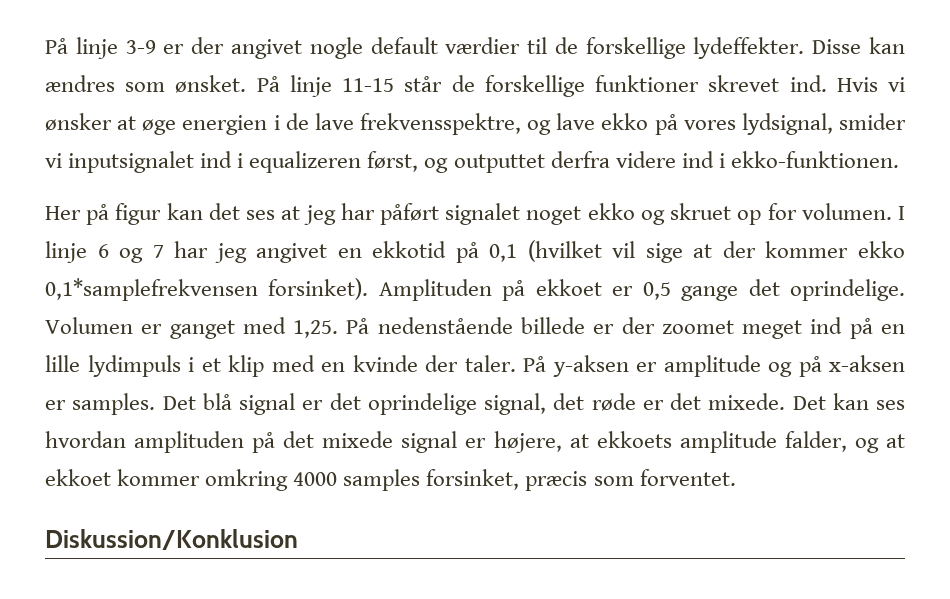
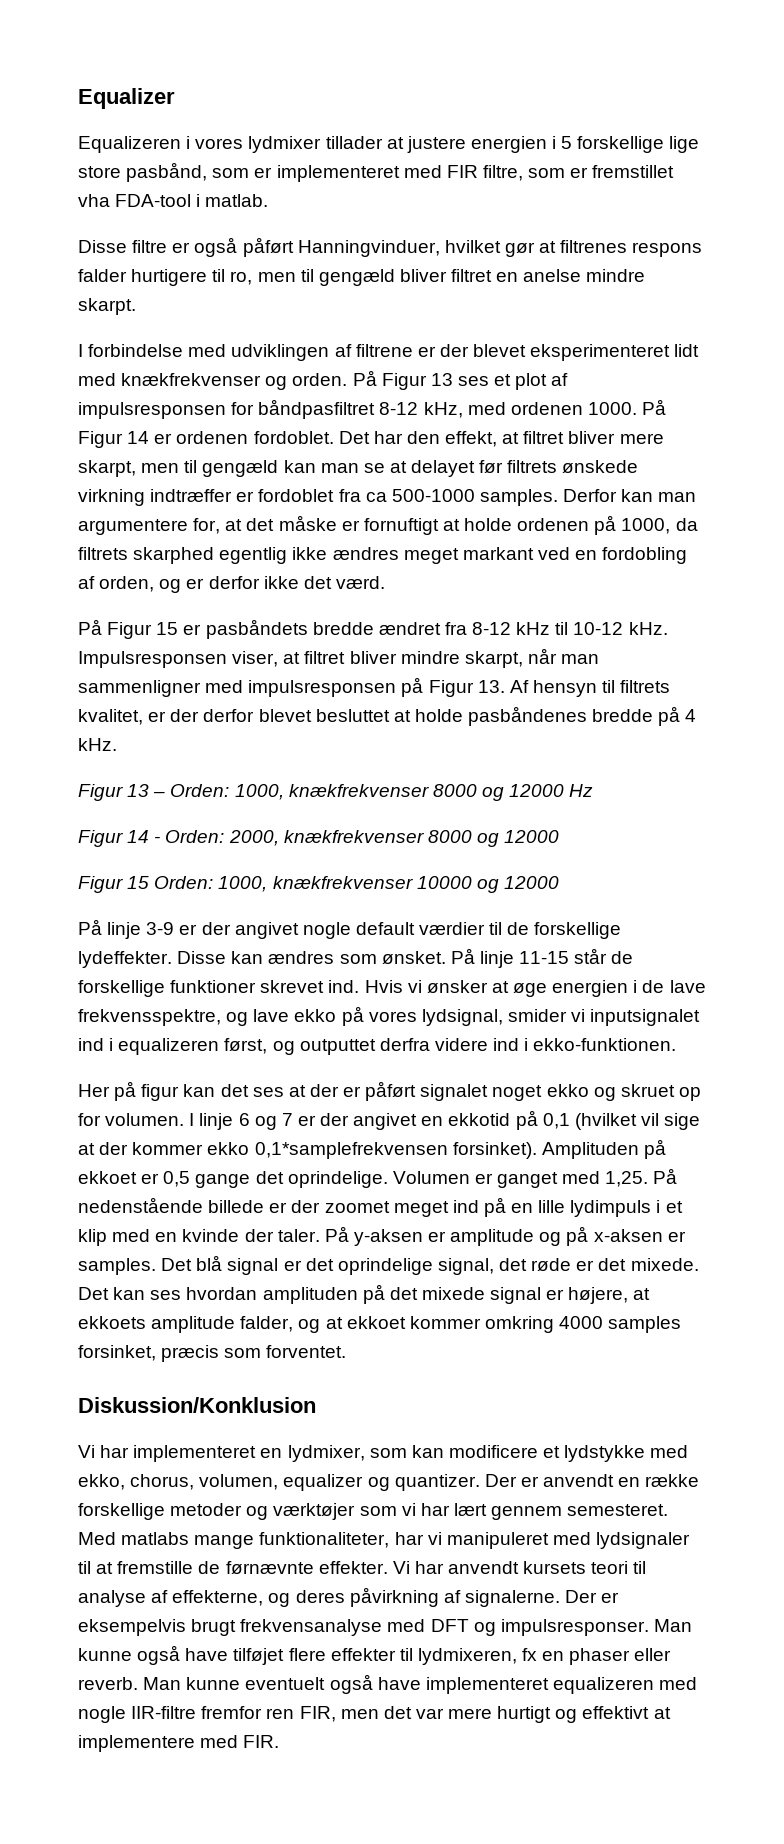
+ Equalizer
+ Equalizeren i vores lydmixer tillader at justere energien i 5 forskellige lige store pasbånd, som er implementeret med FIR filtre, som er fremstillet vha FDA-tool i matlab.
+ Disse filtre er også påført Hanningvinduer, hvilket gør at filtrenes respons falder hurtigere til ro, men til gengæld bliver filtret en anelse mindre skarpt.
+ I forbindelse med udviklingen af filtrene er der blevet eksperimenteret lidt med knækfrekvenser og orden. På Figur 13 ses et plot af impulsresponsen for båndpasfiltret 8-12 kHz, med ordenen 1000. På Figur 14 er ordenen fordoblet. Det har den effekt, at filtret bliver mere skarpt, men til gengæld kan man se at delayet før filtrets ønskede virkning indtræffer er fordoblet fra ca 500-1000 samples. Derfor kan man argumentere for, at det måske er fornuftigt at holde ordenen på 1000, da filtrets skarphed egentlig ikke ændres meget markant ved en fordobling af orden, og er derfor ikke det værd.
+ På Figur 15 er pasbåndets bredde ændret fra 8-12 kHz til 10-12 kHz. Impulsresponsen viser, at filtret bliver mindre skarpt, når man sammenligner med impulsresponsen på Figur 13. Af hensyn til filtrets kvalitet, er der derfor blevet besluttet at holde pasbåndenes bredde på 4 kHz.
+ Figur 13 – Orden: 1000, knækfrekvenser 8000 og 12000 Hz
+ Figur 14 - Orden: 2000, knækfrekvenser 8000 og 12000
+ Figur 15 Orden: 1000, knækfrekvenser 10000 og 12000
- Her på figur kan det ses at jeg har påført signalet noget ekko og skruet op for volumen.
+ Her på figur kan det ses at der er påført signalet noget ekko og skruet op for volumen.
- I linje 6 og 7 har jeg angivet en ekkotid på 0,1 (hvilket vil sige at der kommer ekko 0,1*samplefrekvensen forsinket).
+ I linje 6 og 7 er der angivet en ekkotid på 0,1 (hvilket vil sige at der kommer ekko 0,1*samplefrekvensen forsinket).
+ Vi har implementeret en lydmixer, som kan modificere et lydstykke med ekko, chorus, volumen, equalizer og quantizer. Der er anvendt en række forskellige metoder og værktøjer som vi har lært gennem semesteret. Med matlabs mange funktionaliteter, har vi manipuleret med lydsignaler til at fremstille de førnævnte effekter. Vi har anvendt kursets teori til analyse af effekterne, og deres påvirkning af signalerne. Der er eksempelvis brugt frekvensanalyse med DFT og impulsresponser. Man kunne også have tilføjet flere effekter til lydmixeren, fx en phaser eller reverb. Man kunne eventuelt også have implementeret equalizeren med nogle IIR-filtre fremfor ren FIR, men det var mere hurtigt og effektivt at implementere med FIR.

